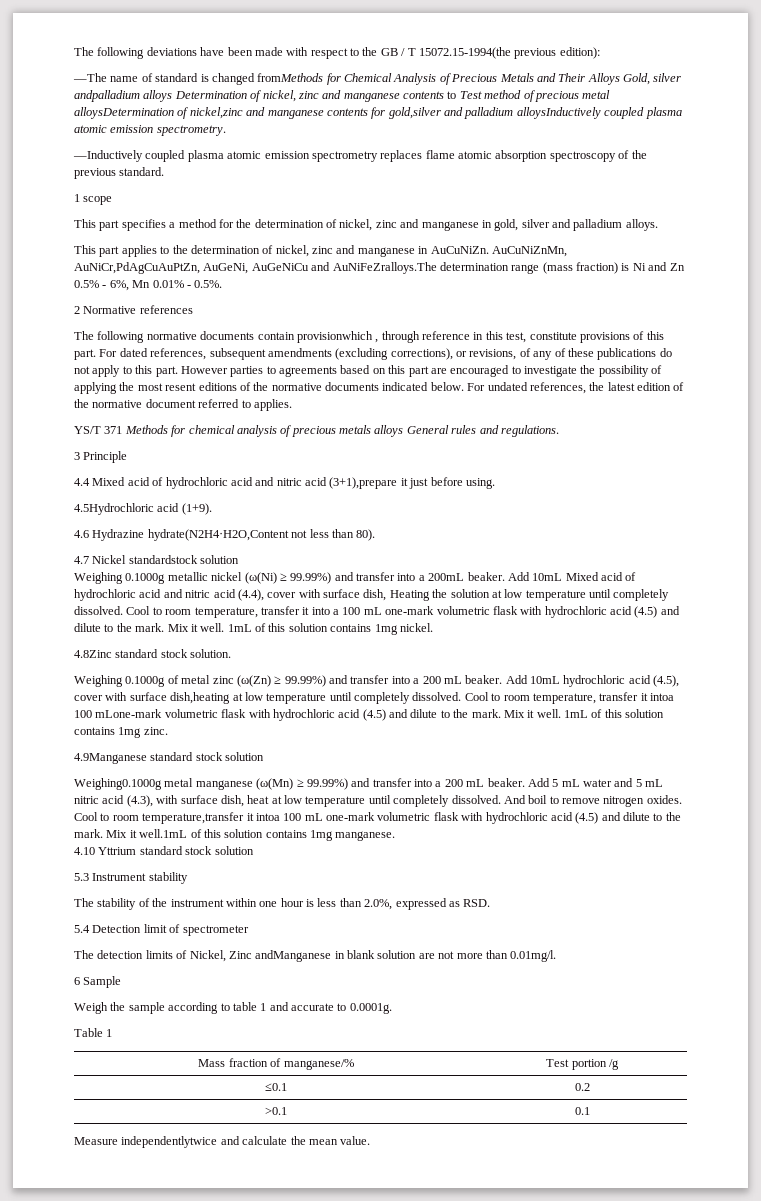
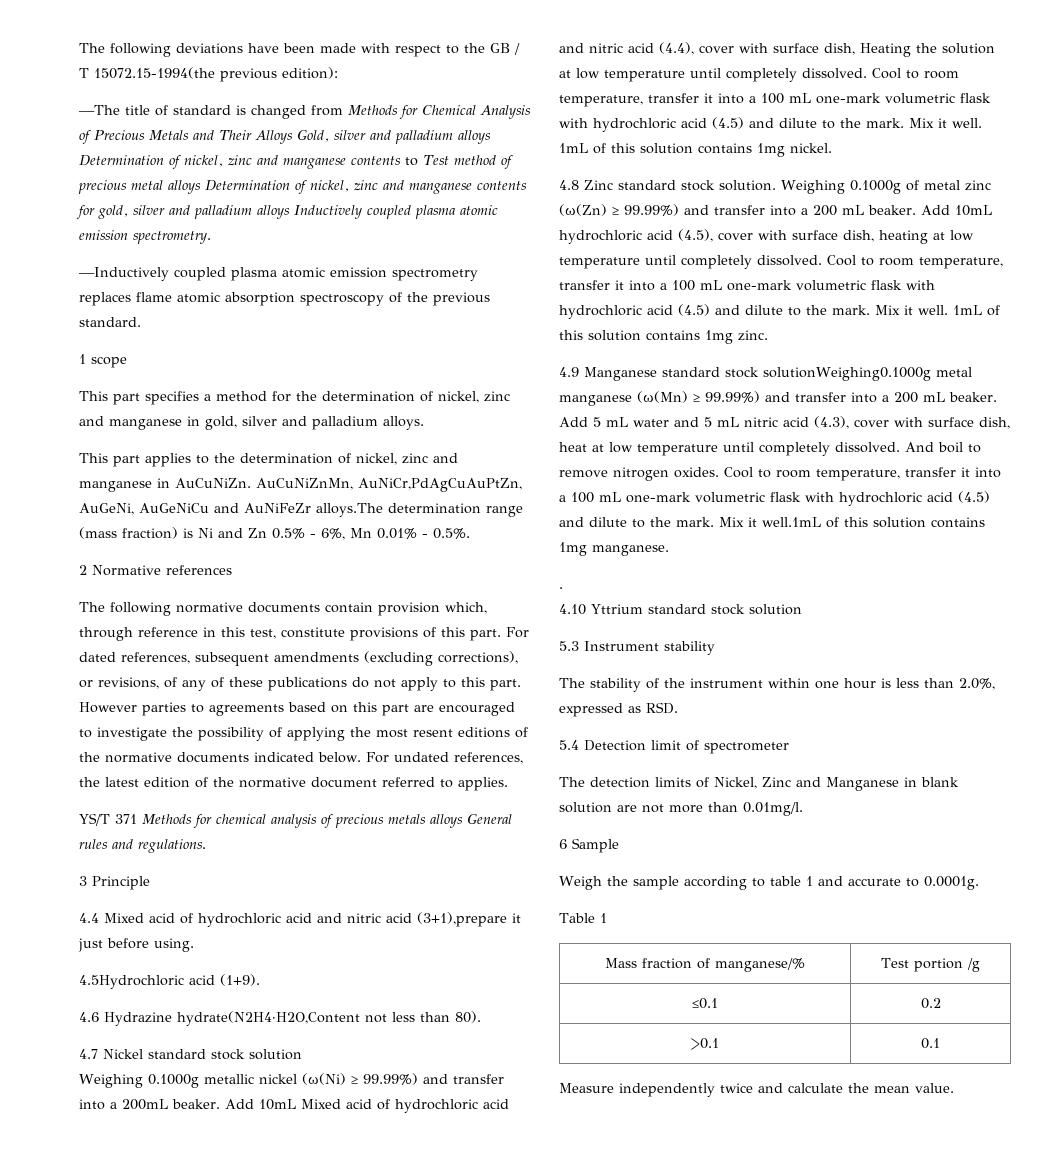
- —The name of standard is changed fromMethods for Chemical Analysis of Precious Metals and Their Alloys Gold, silver andpalladium alloys Determination of nickel, zinc and manganese contents to Test method of precious metal alloysDetermination of nickel,zinc and manganese contents for gold,silver and palladium alloysInductively coupled plasma atomic emission spectrometry.
+ —The title of standard is changed from Methods for Chemical Analysis of Precious Metals and Their Alloys Gold, silver and palladium alloys Determination of nickel, zinc and manganese contents to Test method of precious metal alloys Determination of nickel, zinc and manganese contents for gold, silver and palladium alloys Inductively coupled plasma atomic emission spectrometry.
- AuCuNiZnMn, AuNiCr,PdAgCuAuPtZn, AuGeNi, AuGeNiCu and AuNiFeZralloys.The determination range (mass fraction) is Ni and Zn 0.5% - 6%, Mn 0.01% - 0.5%.
+ AuCuNiZnMn, AuNiCr,PdAgCuAuPtZn, AuGeNi, AuGeNiCu and AuNiFeZr alloys.The determination range (mass fraction) is Ni and Zn 0.5% - 6%, Mn 0.01% - 0.5%.
- The following normative documents contain provisionwhich , through reference in this test, constitute provisions of this part.
+ The following normative documents contain provision which, through reference in this test, constitute provisions of this part.
- 4.7 Nickel standardstock solution
+ 4.7 Nickel standard stock solution
- 4.8Zinc standard stock solution.
- Weighing 0.1000g of metal zinc (ω(Zn) ≥ 99.99%) and transfer into a 200 mL beaker.
+ 4.8 Zinc standard stock solution. Weighing 0.1000g of metal zinc (ω(Zn) ≥ 99.99%) and transfer into a 200 mL beaker.
- Add 10mL hydrochloric acid (4.5), cover with surface dish,heating at low temperature until completely dissolved. Cool to room temperature, transfer it intoa 100 mLone-mark volumetric flask with hydrochloric acid (4.5) and dilute to the mark.
+ Add 10mL hydrochloric acid (4.5), cover with surface dish, heating at low temperature until completely dissolved. Cool to room temperature, transfer it into a 100 mL one-mark volumetric flask with hydrochloric acid (4.5) and dilute to the mark.
- 4.9Manganese standard stock solution
- Weighing0.1000g metal manganese (ω(Mn) ≥ 99.99%) and transfer into a 200 mL beaker.
+ 4.9 Manganese standard stock solutionWeighing0.1000g metal manganese (ω(Mn) ≥ 99.99%) and transfer into a 200 mL beaker.
- Add 5 mL water and 5 mL nitric acid (4.3), with surface dish, heat at low temperature until completely dissolved.
+ Add 5 mL water and 5 mL nitric acid (4.3), cover with surface dish, heat at low temperature until completely dissolved.
- And boil to remove nitrogen oxides. Cool to room temperature,transfer it intoa 100 mL one-mark volumetric flask with hydrochloric acid (4.5) and dilute to the mark.
+ And boil to remove nitrogen oxides. Cool to room temperature, transfer it into a 100 mL one-mark volumetric flask with hydrochloric acid (4.5) and dilute to the mark.
+ .
- The detection limits of Nickel, Zinc andManganese in blank solution are not more than 0.01mg/l.
+ The detection limits of Nickel, Zinc and Manganese in blank solution are not more than 0.01mg/l.
- Measure independentlytwice and calculate the mean value.
+ Measure independently twice and calculate the mean value.

